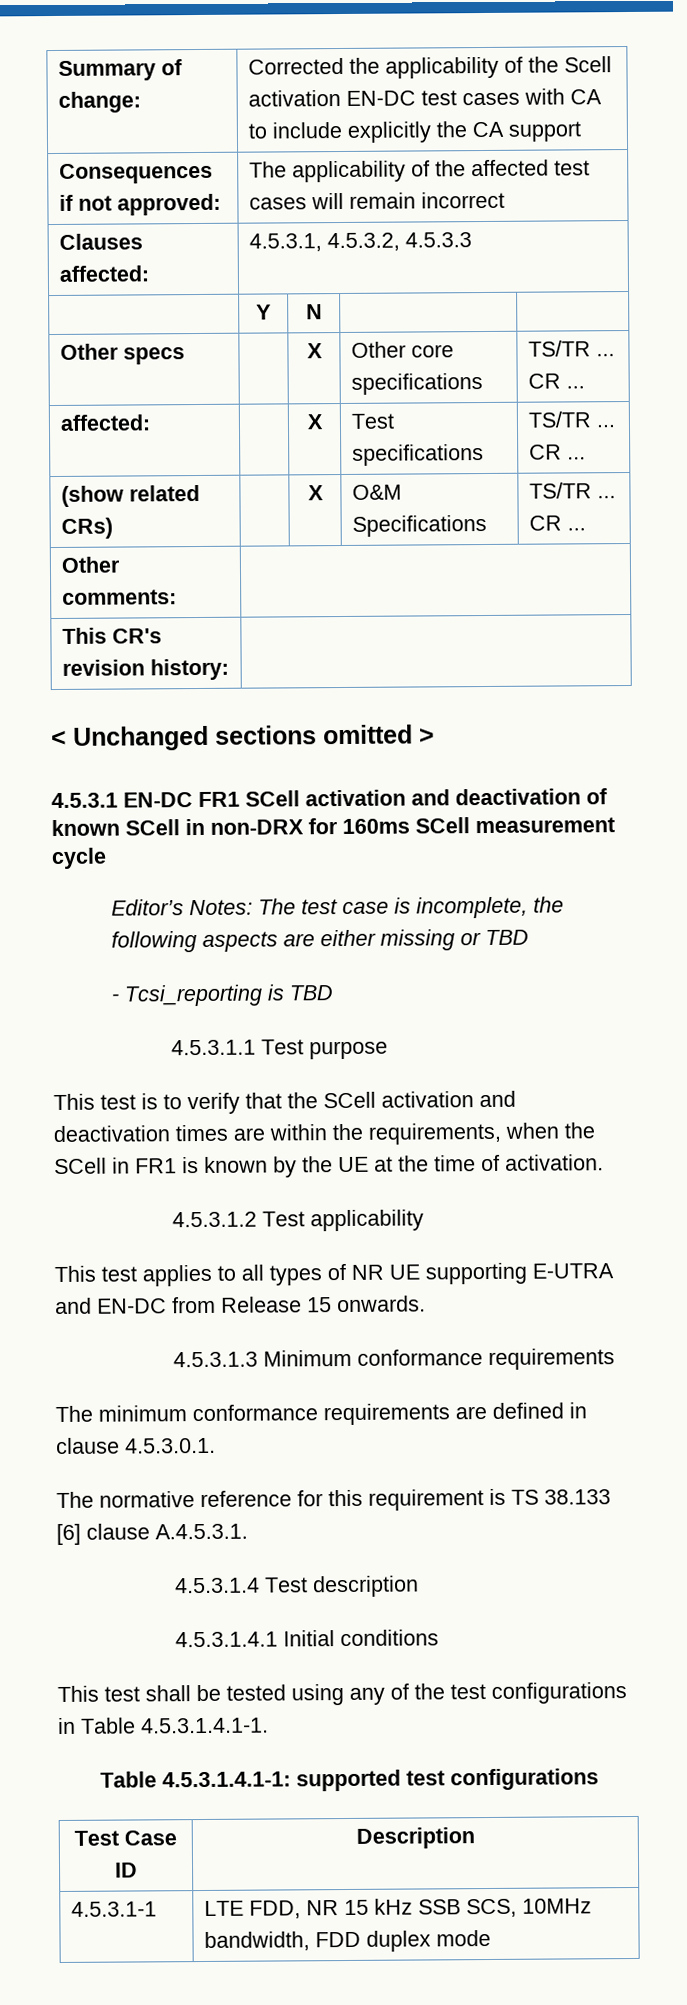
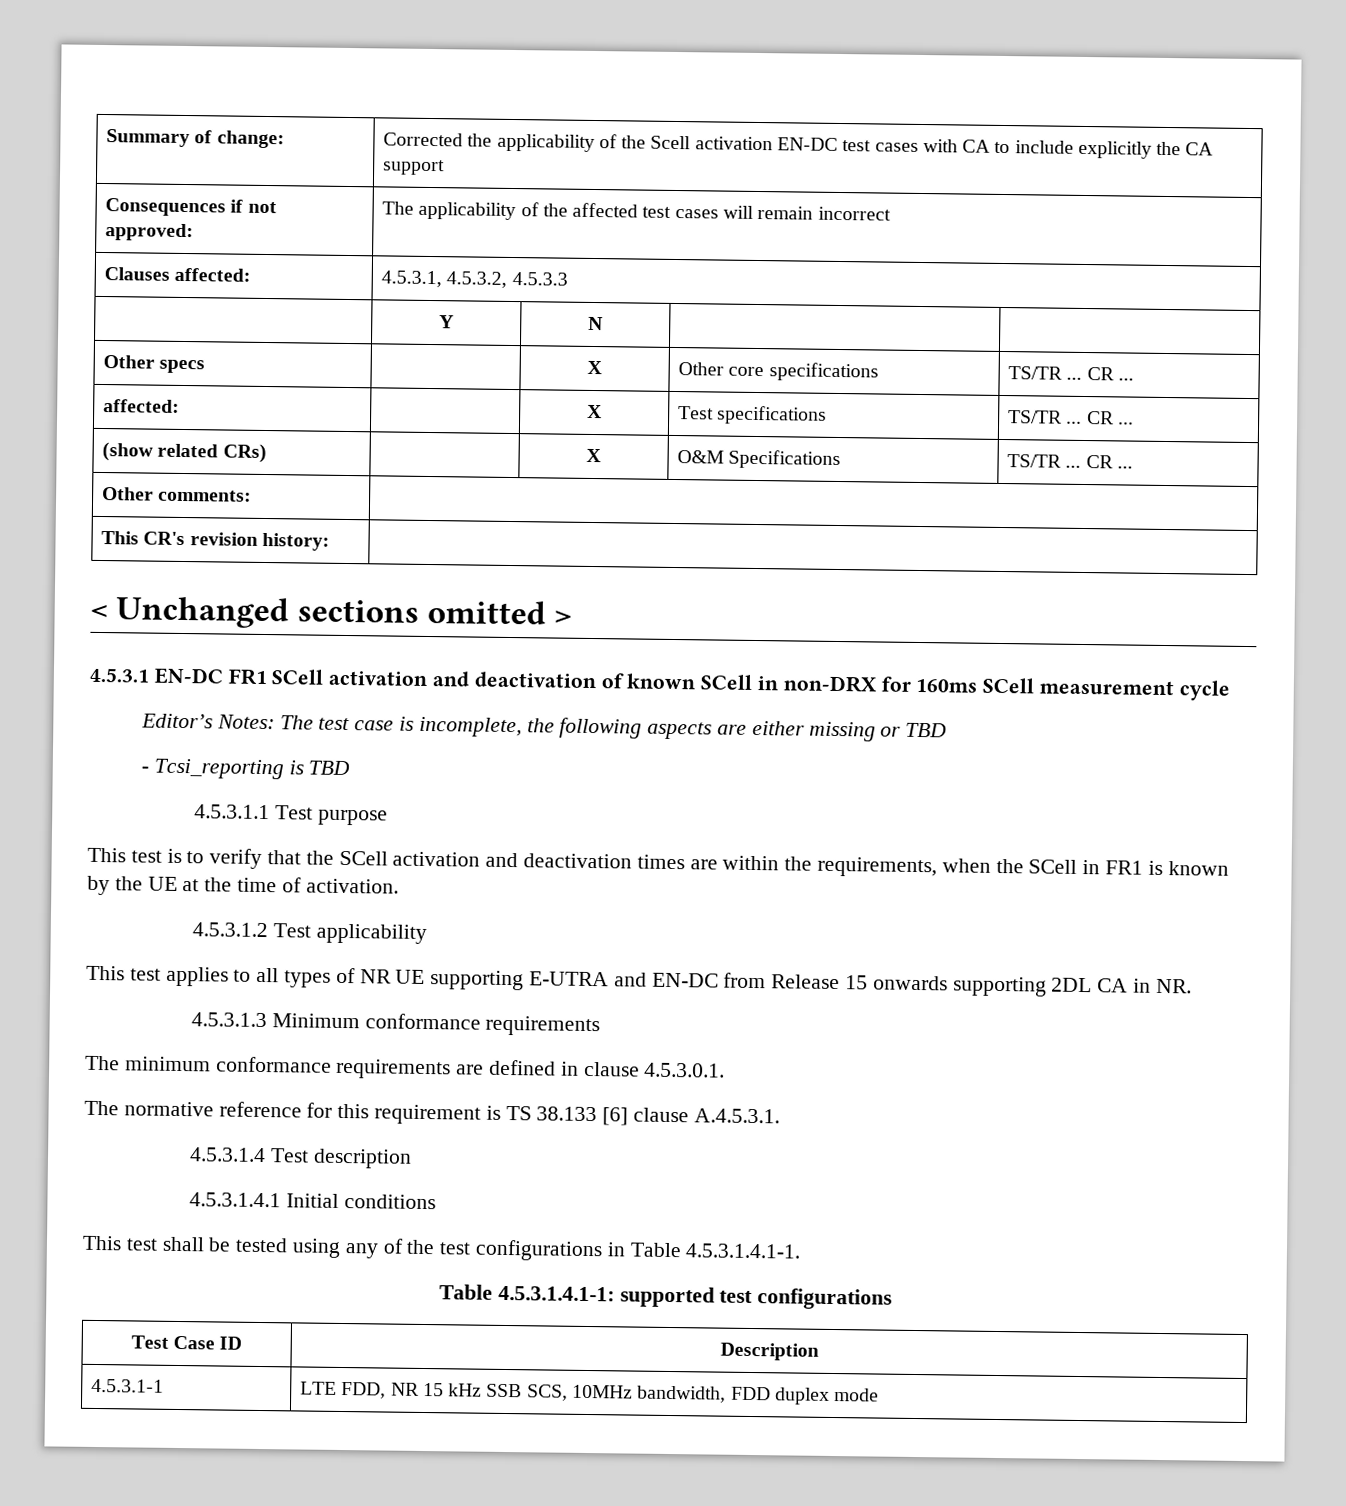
- This test applies to all types of NR UE supporting E-UTRA and EN-DC from Release 15 onwards.
+ This test applies to all types of NR UE supporting E-UTRA and EN-DC from Release 15 onwards supporting 2DL CA in NR.

